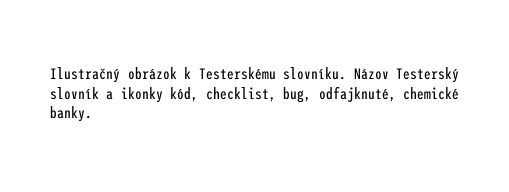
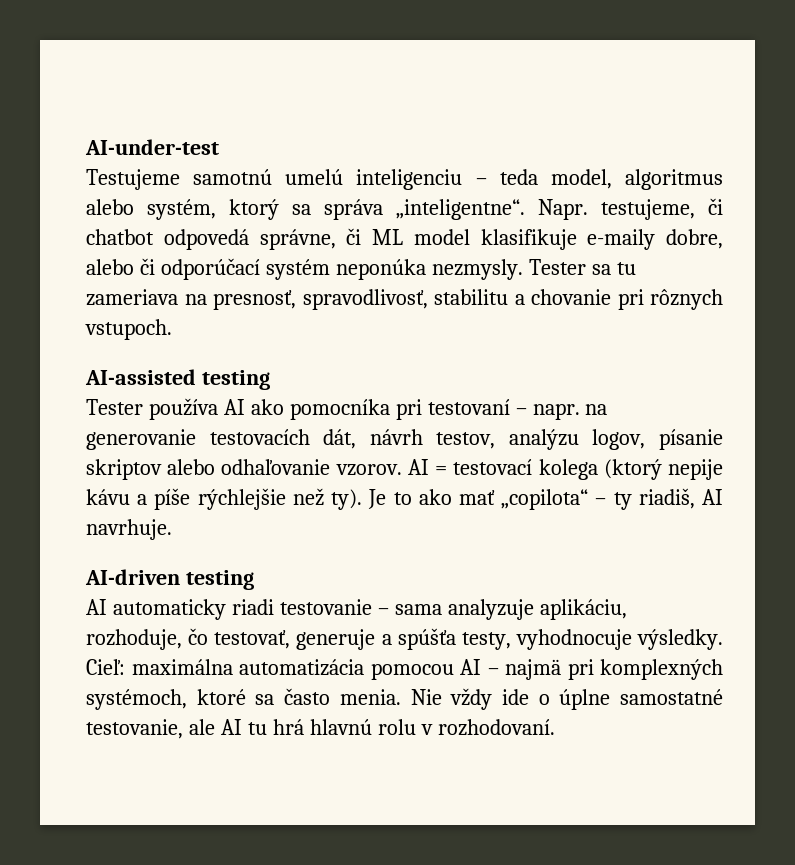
- Ilustračný obrázok k Testerskému slovníku. Názov Testerský slovník a ikonky kód, checklist, bug, odfajknuté, chemické banky.
+ AI-under-test
+ Testujeme samotnú umelú inteligenciu – teda model, algoritmus alebo systém, ktorý sa správa „inteligentne“. Napr. testujeme, či chatbot odpovedá správne, či ML model klasifikuje e-maily dobre, alebo či odporúčací systém neponúka nezmysly. Tester sa tu zameriava na presnosť, spravodlivosť, stabilitu a chovanie pri rôznych vstupoch.
+ AI-assisted testing
+ Tester používa AI ako pomocníka pri testovaní – napr. na generovanie testovacích dát, návrh testov, analýzu logov, písanie skriptov alebo odhaľovanie vzorov. AI = testovací kolega (ktorý nepije kávu a píše rýchlejšie než ty). Je to ako mať „copilota“ – ty riadiš, AI navrhuje.
+ AI-driven testing
+ AI automaticky riadi testovanie – sama analyzuje aplikáciu, rozhoduje, čo testovať, generuje a spúšťa testy, vyhodnocuje výsledky. Cieľ: maximálna automatizácia pomocou AI – najmä pri komplexných systémoch, ktoré sa často menia. Nie vždy ide o úplne samostatné testovanie, ale AI tu hrá hlavnú rolu v rozhodovaní.

